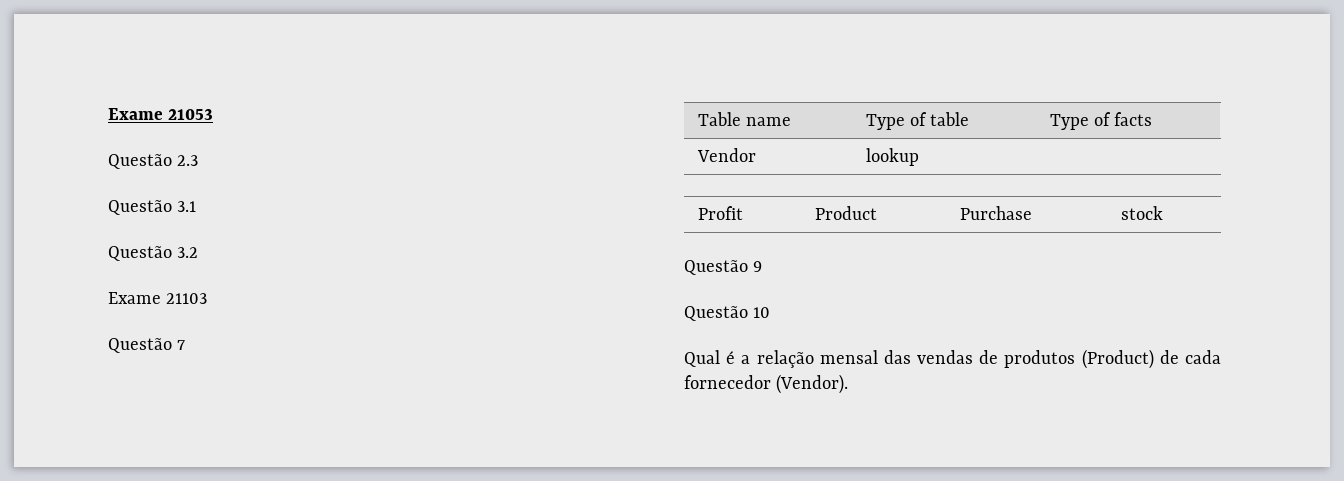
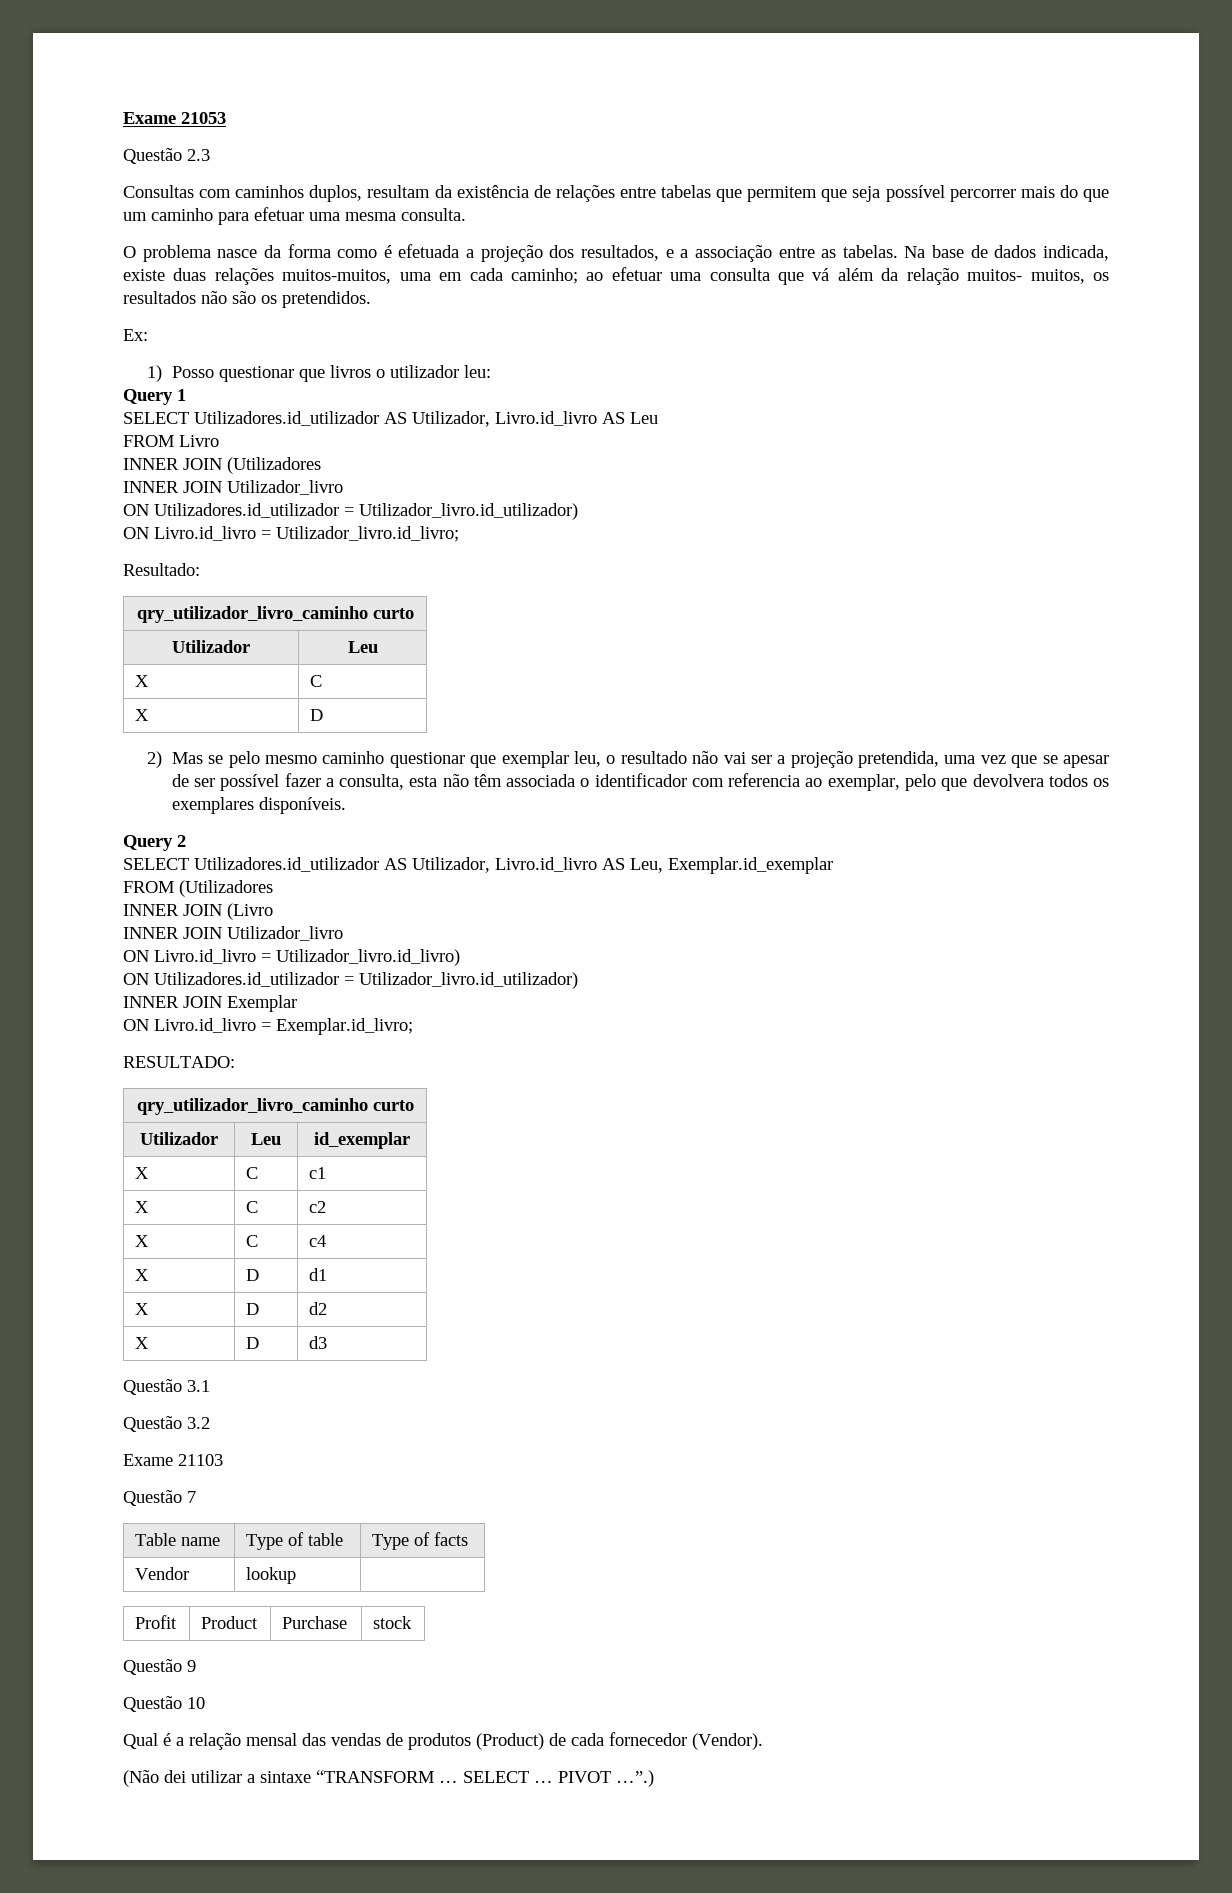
+ Consultas com caminhos duplos, resultam da existência de relações entre tabelas que permitem que seja possível percorrer mais do que um caminho para efetuar uma mesma consulta.
+ O problema nasce da forma como é efetuada a projeção dos resultados, e a associação entre as tabelas. Na base de dados indicada, existe duas relações muitos-muitos, uma em cada caminho; ao efetuar uma consulta que vá além da relação muitos- muitos, os resultados não são os pretendidos.
+ Ex:
+ 1) Posso questionar que livros o utilizador leu:
+ Query 1
+ SELECT Utilizadores.id_utilizador AS Utilizador, Livro.id_livro AS Leu
+ FROM Livro
+ INNER JOIN (Utilizadores
+ INNER JOIN Utilizador_livro
+ ON Utilizadores.id_utilizador = Utilizador_livro.id_utilizador)
+ ON Livro.id_livro = Utilizador_livro.id_livro;
+ Resultado:
+ qry_utilizador_livro_caminho curto
+ Utilizador | Leu
+ X | C
+ X | D
+ 2) Mas se pelo mesmo caminho questionar que exemplar leu, o resultado não vai ser a projeção pretendida, uma vez que se apesar de ser possível fazer a consulta, esta não têm associada o identificador com referencia ao exemplar, pelo que devolvera todos os exemplares disponíveis.
+ Query 2
+ SELECT Utilizadores.id_utilizador AS Utilizador, Livro.id_livro AS Leu, Exemplar.id_exemplar
+ FROM (Utilizadores
+ INNER JOIN (Livro
+ INNER JOIN Utilizador_livro
+ ON Livro.id_livro = Utilizador_livro.id_livro)
+ ON Utilizadores.id_utilizador = Utilizador_livro.id_utilizador)
+ INNER JOIN Exemplar
+ ON Livro.id_livro = Exemplar.id_livro;
+ RESULTADO:
+ qry_utilizador_livro_caminho curto
+ Utilizador | Leu | id_exemplar
+ X | C | c1
+ X | C | c2
+ X | C | c4
+ X | D | d1
+ X | D | d2
+ X | D | d3
+ (Não dei utilizar a sintaxe “TRANSFORM … SELECT … PIVOT …”.)

